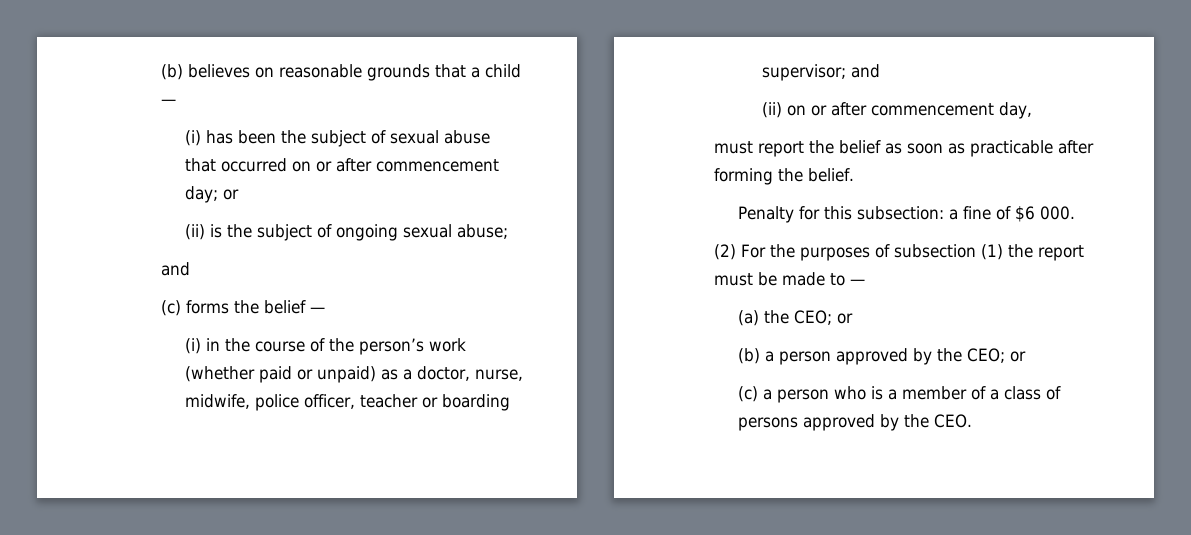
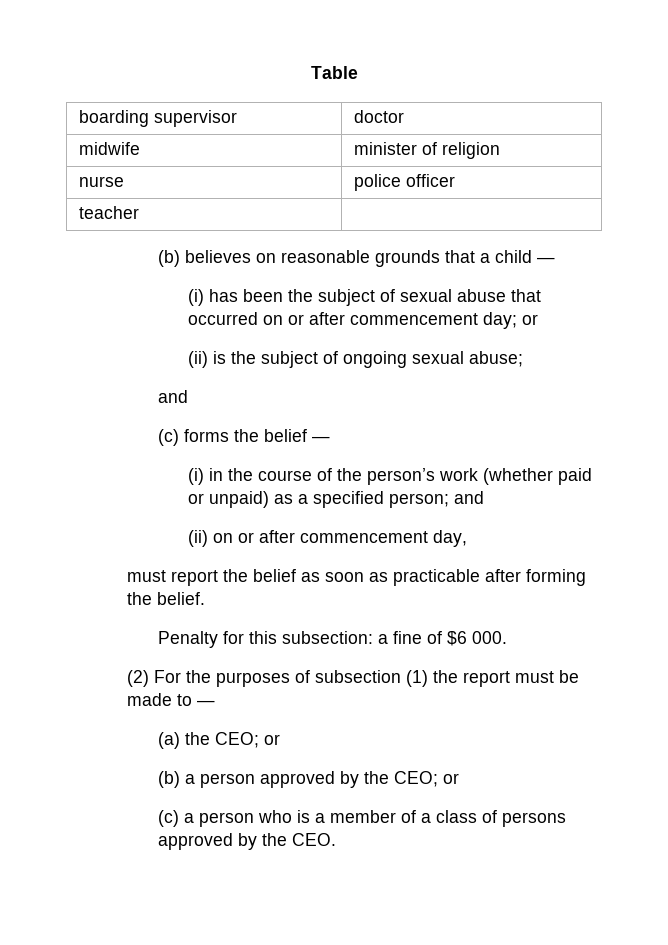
+ Table
+ boarding supervisor | doctor
+ midwife | minister of religion
+ nurse | police officer
+ teacher |
- (i) in the course of the person’s work (whether paid or unpaid) as a doctor, nurse, midwife, police officer, teacher or boarding supervisor; and
+ (i) in the course of the person’s work (whether paid or unpaid) as a specified person; and

